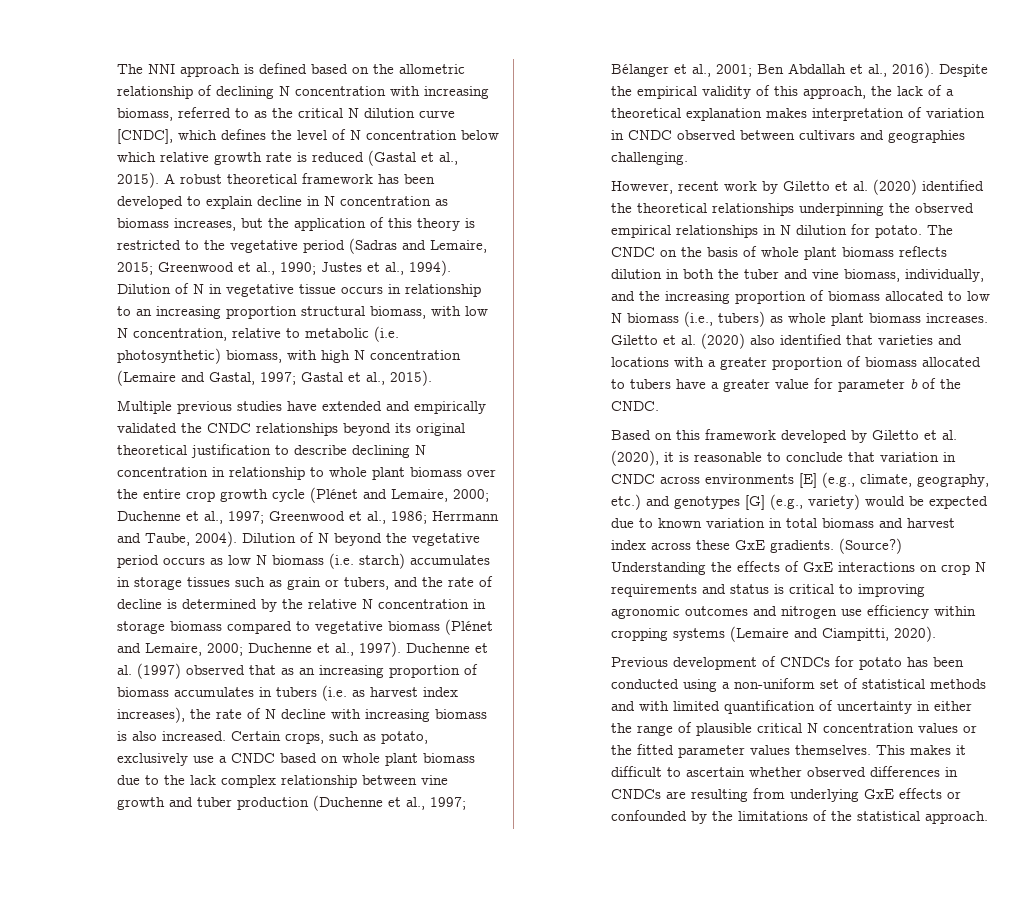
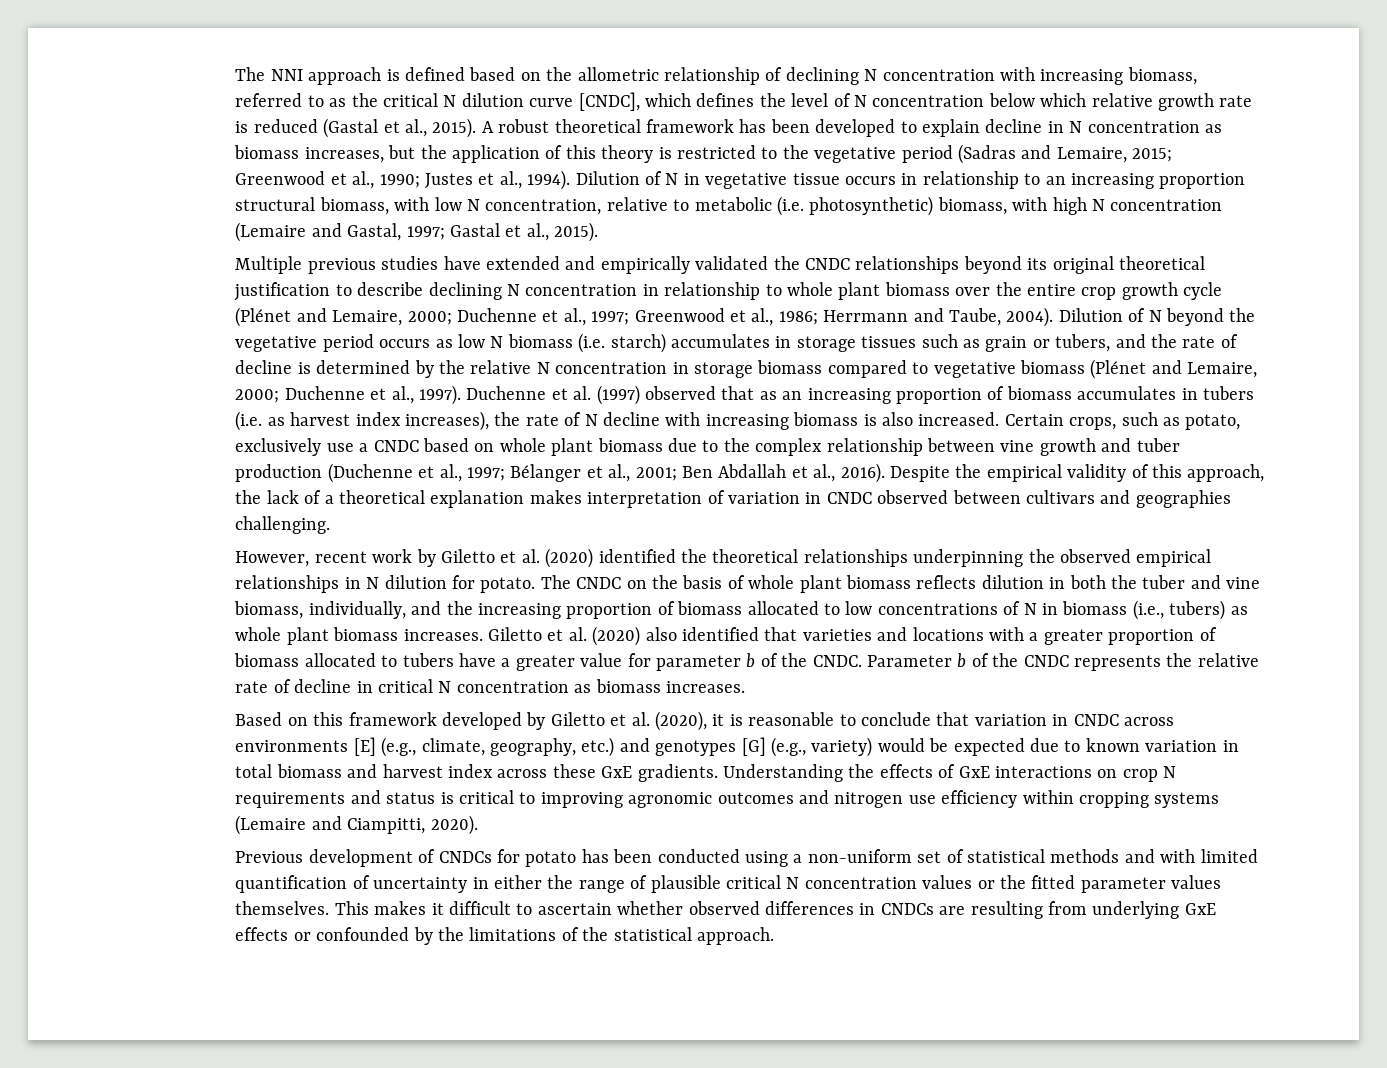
- Certain crops, such as potato, exclusively use a CNDC based on whole plant biomass due to the lack complex relationship between vine growth and tuber production (Duchenne et al., 1997; Bélanger et al., 2001; Ben Abdallah et al., 2016).
+ Certain crops, such as potato, exclusively use a CNDC based on whole plant biomass due to the complex relationship between vine growth and tuber production (Duchenne et al., 1997; Bélanger et al., 2001; Ben Abdallah et al., 2016).
- The CNDC on the basis of whole plant biomass reflects dilution in both the tuber and vine biomass, individually, and the increasing proportion of biomass allocated to low N biomass (i.e., tubers) as whole plant biomass increases.
+ The CNDC on the basis of whole plant biomass reflects dilution in both the tuber and vine biomass, individually, and the increasing proportion of biomass allocated to low concentrations of N in biomass (i.e., tubers) as whole plant biomass increases.
+ Parameter b of the CNDC represents the relative rate of decline in critical N concentration as biomass increases.
- (Source?)

